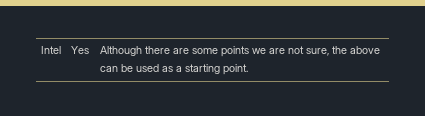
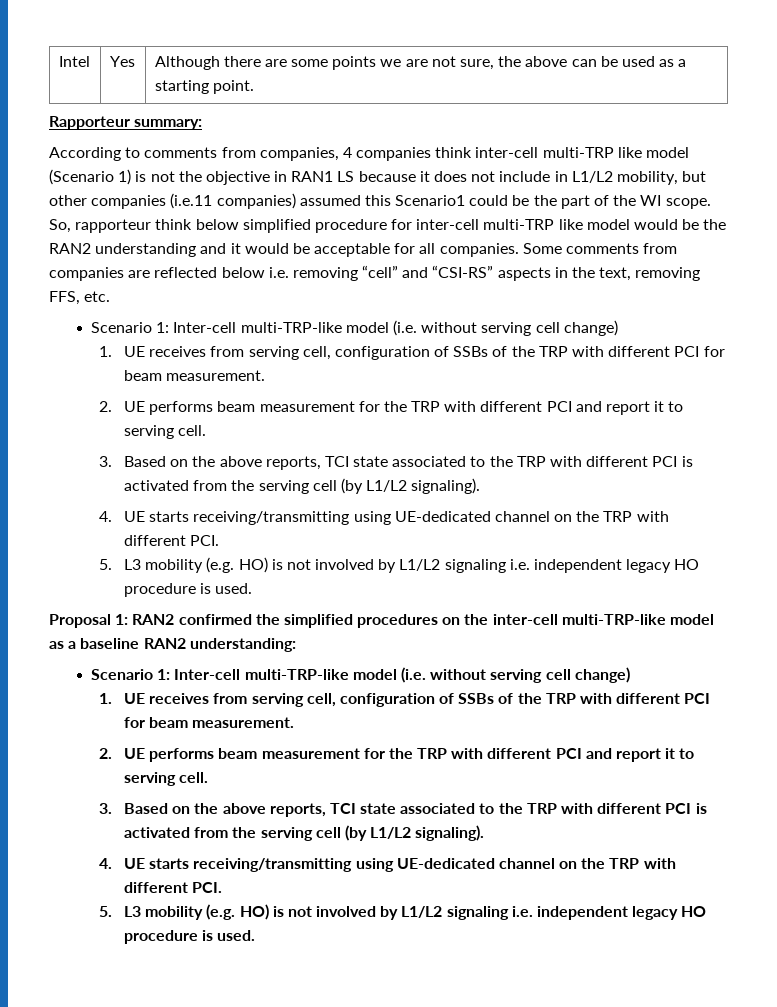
+ Rapporteur summary:
+ According to comments from companies, 4 companies think inter-cell multi-TRP like model (Scenario 1) is not the objective in RAN1 LS because it does not include in L1/L2 mobility, but other companies (i.e.11 companies) assumed this Scenario1 could be the part of the WI scope. So, rapporteur think below simplified procedure for inter-cell multi-TRP like model would be the RAN2 understanding and it would be acceptable for all companies. Some comments from companies are reflected below i.e. removing “cell” and “CSI-RS” aspects in the text, removing FFS, etc.
+ Scenario 1: Inter-cell multi-TRP-like model (i.e. without serving cell change)
+ 1. UE receives from serving cell, configuration of SSBs of the TRP with different PCI for beam measurement.
+ 2. UE performs beam measurement for the TRP with different PCI and report it to serving cell.
+ 3. Based on the above reports, TCI state associated to the TRP with different PCI is activated from the serving cell (by L1/L2 signaling).
+ 4. UE starts receiving/transmitting using UE-dedicated channel on the TRP with different PCI.
+ 5. L3 mobility (e.g. HO) is not involved by L1/L2 signaling i.e. independent legacy HO procedure is used.
+ Proposal 1: RAN2 confirmed the simplified procedures on the inter-cell multi-TRP-like model as a baseline RAN2 understanding:
+ Scenario 1: Inter-cell multi-TRP-like model (i.e. without serving cell change)
+ 1. UE receives from serving cell, configuration of SSBs of the TRP with different PCI for beam measurement.
+ 2. UE performs beam measurement for the TRP with different PCI and report it to serving cell.
+ 3. Based on the above reports, TCI state associated to the TRP with different PCI is activated from the serving cell (by L1/L2 signaling).
+ 4. UE starts receiving/transmitting using UE-dedicated channel on the TRP with different PCI.
+ 5. L3 mobility (e.g. HO) is not involved by L1/L2 signaling i.e. independent legacy HO procedure is used.

